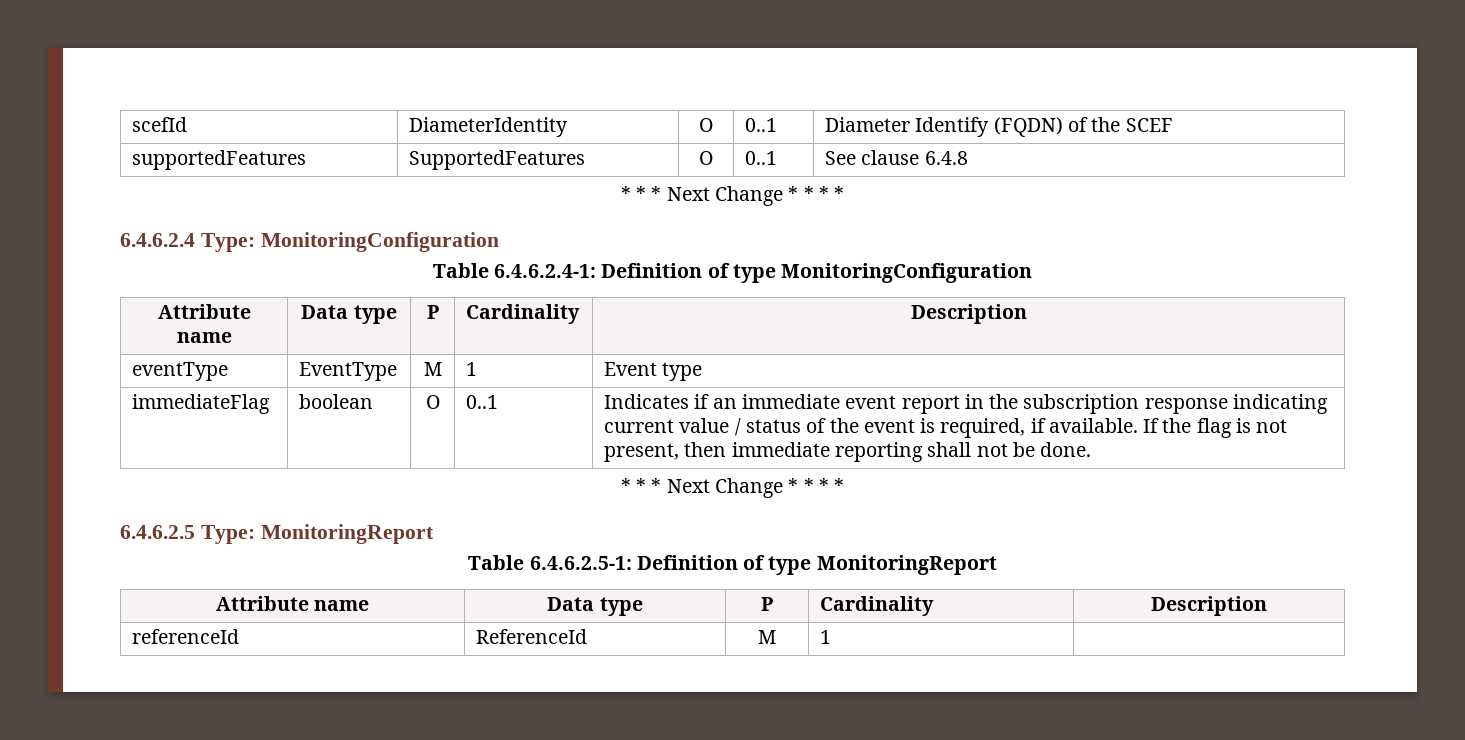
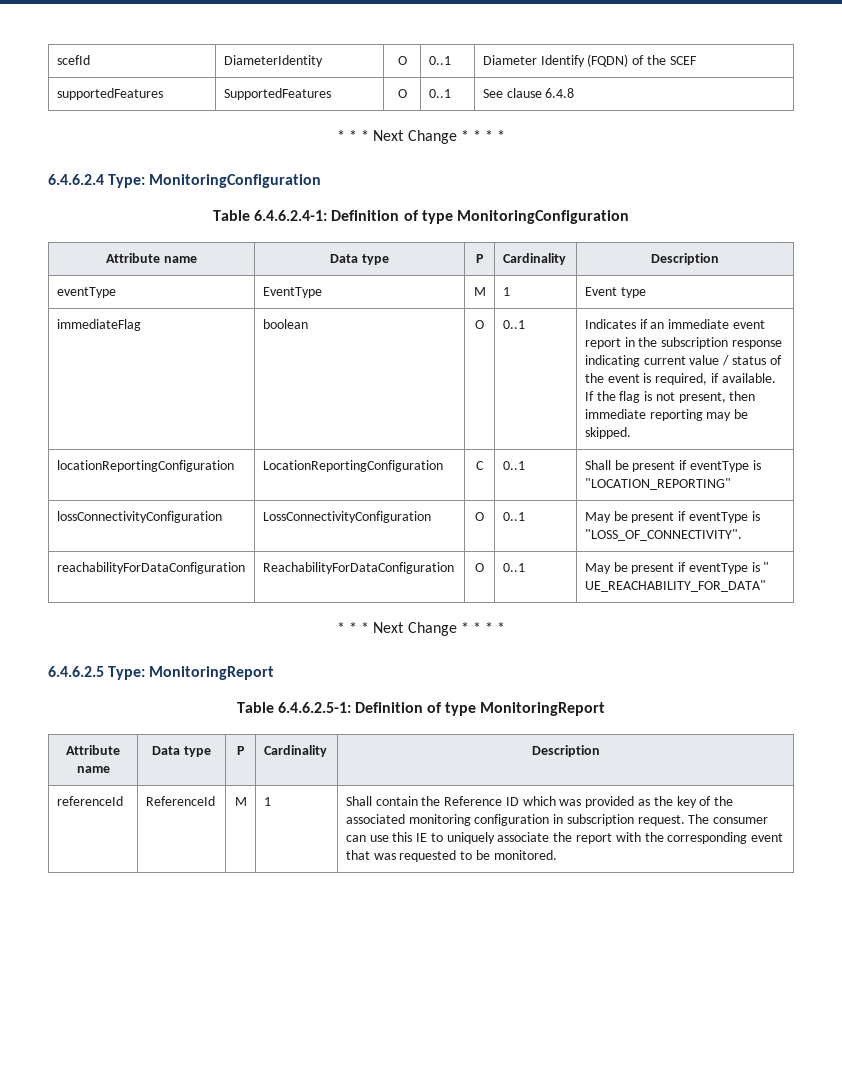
- immediateFlag | boolean | O | 0..1 | Indicates if an immediate event report in the subscription response indicating current value / status of the event is required, if available. If the flag is not present, then immediate reporting shall not be done.
+ immediateFlag | boolean | O | 0..1 | Indicates if an immediate event report in the subscription response indicating current value / status of the event is required, if available. If the flag is not present, then immediate reporting may be skipped.
+ locationReportingConfiguration | LocationReportingConfiguration | C | 0..1 | Shall be present if eventType is "LOCATION_REPORTING"
+ lossConnectivityConfiguration | LossConnectivityConfiguration | O | 0..1 | May be present if eventType is "LOSS_OF_CONNECTIVITY".
+ reachabilityForDataConfiguration | ReachabilityForDataConfiguration | O | 0..1 | May be present if eventType is " UE_REACHABILITY_FOR_DATA"
+ Shall contain the Reference ID which was provided as the key of the associated monitoring configuration in subscription request. The consumer can use this IE to uniquely associate the report with the corresponding event that was requested to be monitored.

